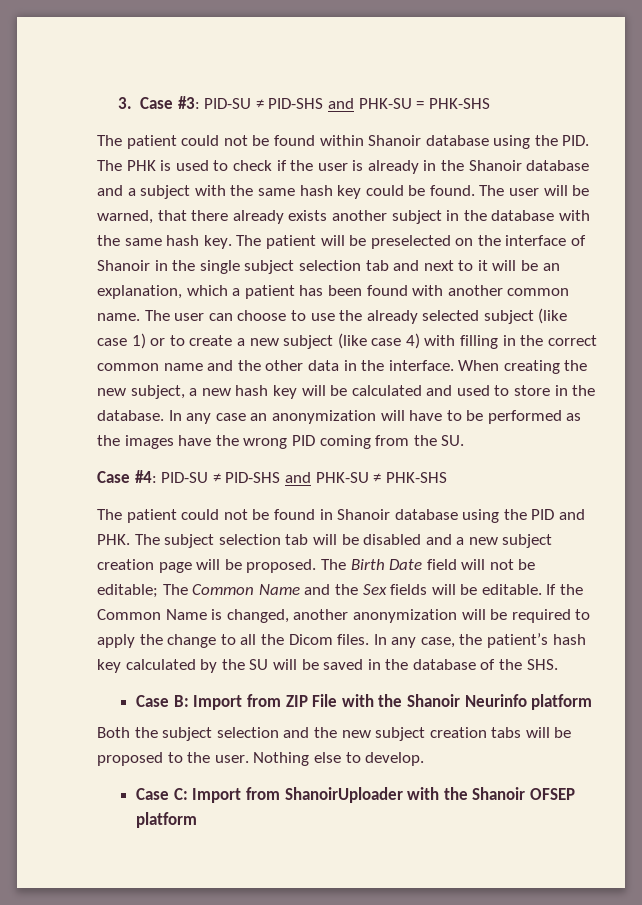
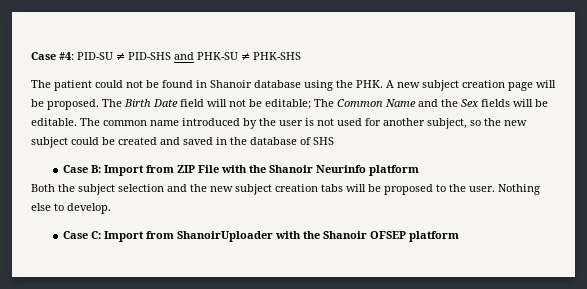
- 3. Case #3: PID-SU ≠ PID-SHS and PHK-SU = PHK-SHS
- The patient could not be found within Shanoir database using the PID. The PHK is used to check if the user is already in the Shanoir database and a subject with the same hash key could be found. The user will be warned, that there already exists another subject in the database with the same hash key. The patient will be preselected on the interface of Shanoir in the single subject selection tab and next to it will be an explanation, which a patient has been found with another common name. The user can choose to use the already selected subject (like case 1) or to create a new subject (like case 4) with filling in the correct common name and the other data in the interface. When creating the new subject, a new hash key will be calculated and used to store in the database. In any case an anonymization will have to be performed as the images have the wrong PID coming from the SU.
- The patient could not be found in Shanoir database using the PID and PHK. The subject selection tab will be disabled and a new subject creation page will be proposed.
+ The patient could not be found in Shanoir database using the PHK. A new subject creation page will be proposed.
- If the Common Name is changed, another anonymization will be required to apply the change to all the Dicom files. In any case, the patient’s hash key calculated by the SU will be saved in the database of the SHS.
+ The common name introduced by the user is not used for another subject, so the new subject could be created and saved in the database of SHS

